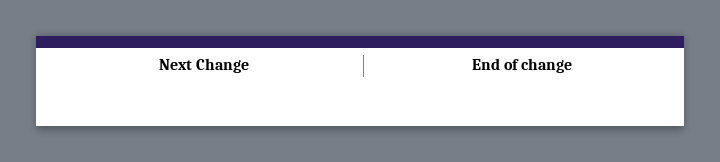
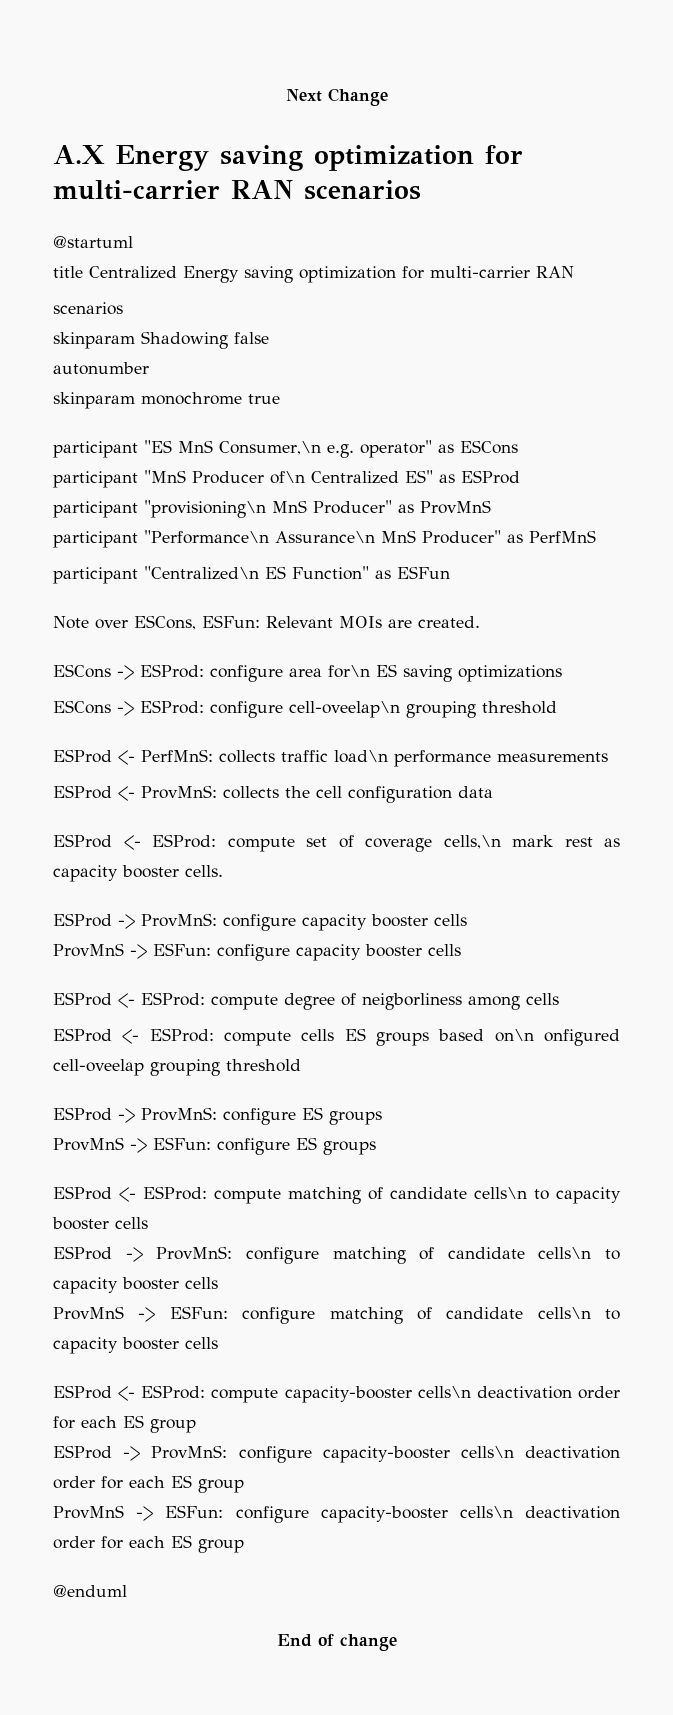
+ A.X Energy saving optimization for multi-carrier RAN scenarios
+ @startuml
+ title Centralized Energy saving optimization for multi-carrier RAN
+ scenarios
+ skinparam Shadowing false
+ autonumber
+ skinparam monochrome true
+ participant "ES MnS Consumer,\n e.g. operator" as ESCons
+ participant "MnS Producer of\n Centralized ES" as ESProd
+ participant "provisioning\n MnS Producer" as ProvMnS
+ participant "Performance\n Assurance\n MnS Producer" as PerfMnS
+ participant "Centralized\n ES Function" as ESFun
+ Note over ESCons, ESFun: Relevant MOIs are created.
+ ESCons -> ESProd: configure area for\n ES saving optimizations
+ ESCons -> ESProd: configure cell-oveelap\n grouping threshold
+ ESProd <- PerfMnS: collects traffic load\n performance measurements
+ ESProd <- ProvMnS: collects the cell configuration data
+ ESProd <- ESProd: compute set of coverage cells,\n mark rest as capacity booster cells.
+ ESProd -> ProvMnS: configure capacity booster cells
+ ProvMnS -> ESFun: configure capacity booster cells
+ ESProd <- ESProd: compute degree of neigborliness among cells
+ ESProd <- ESProd: compute cells ES groups based on\n onfigured cell-oveelap grouping threshold
+ ESProd -> ProvMnS: configure ES groups
+ ProvMnS -> ESFun: configure ES groups
+ ESProd <- ESProd: compute matching of candidate cells\n to capacity booster cells
+ ESProd -> ProvMnS: configure matching of candidate cells\n to capacity booster cells
+ ProvMnS -> ESFun: configure matching of candidate cells\n to capacity booster cells
+ ESProd <- ESProd: compute capacity-booster cells\n deactivation order for each ES group
+ ESProd -> ProvMnS: configure capacity-booster cells\n deactivation order for each ES group
+ ProvMnS -> ESFun: configure capacity-booster cells\n deactivation order for each ES group
+ @enduml

